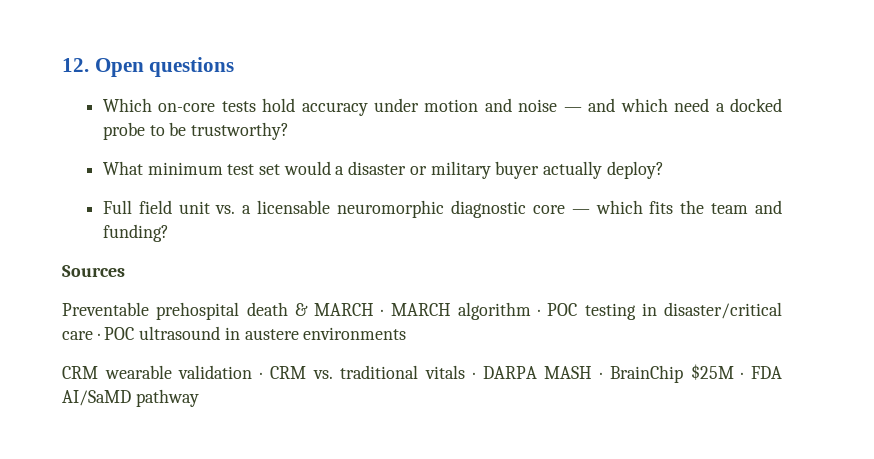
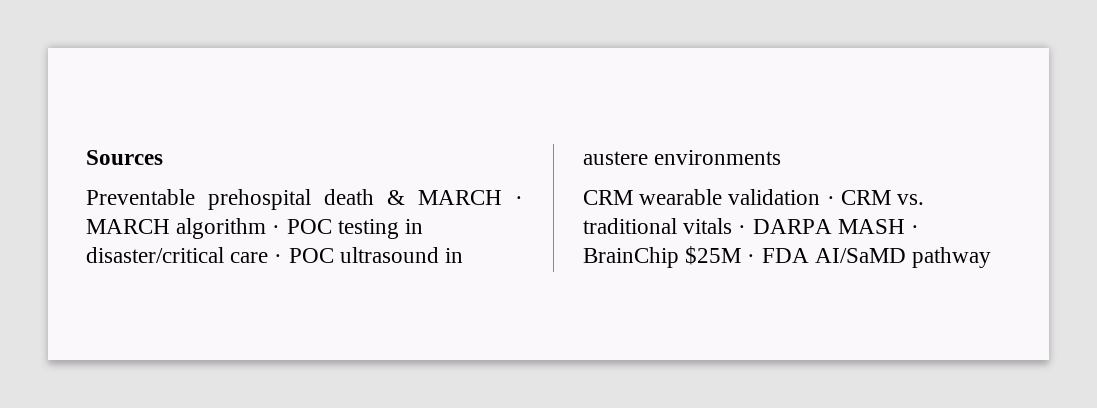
- 12. Open questions
- Which on-core tests hold accuracy under motion and noise — and which need a docked probe to be trustworthy?
- What minimum test set would a disaster or military buyer actually deploy?
- Full field unit vs. a licensable neuromorphic diagnostic core — which fits the team and funding?

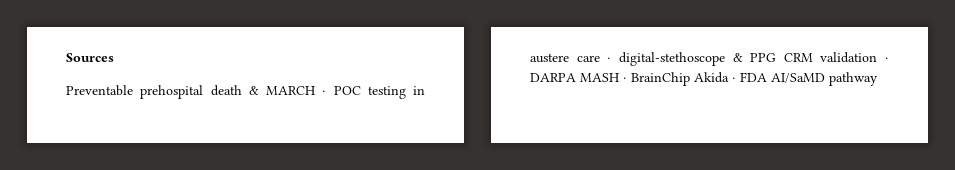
- Preventable prehospital death & MARCH · MARCH algorithm · POC testing in disaster/critical care · POC ultrasound in austere environments
- CRM wearable validation · CRM vs. traditional vitals · DARPA MASH · BrainChip $25M · FDA AI/SaMD pathway
+ Preventable prehospital death & MARCH · POC testing in austere care · digital-stethoscope & PPG CRM validation · DARPA MASH · BrainChip Akida · FDA AI/SaMD pathway

